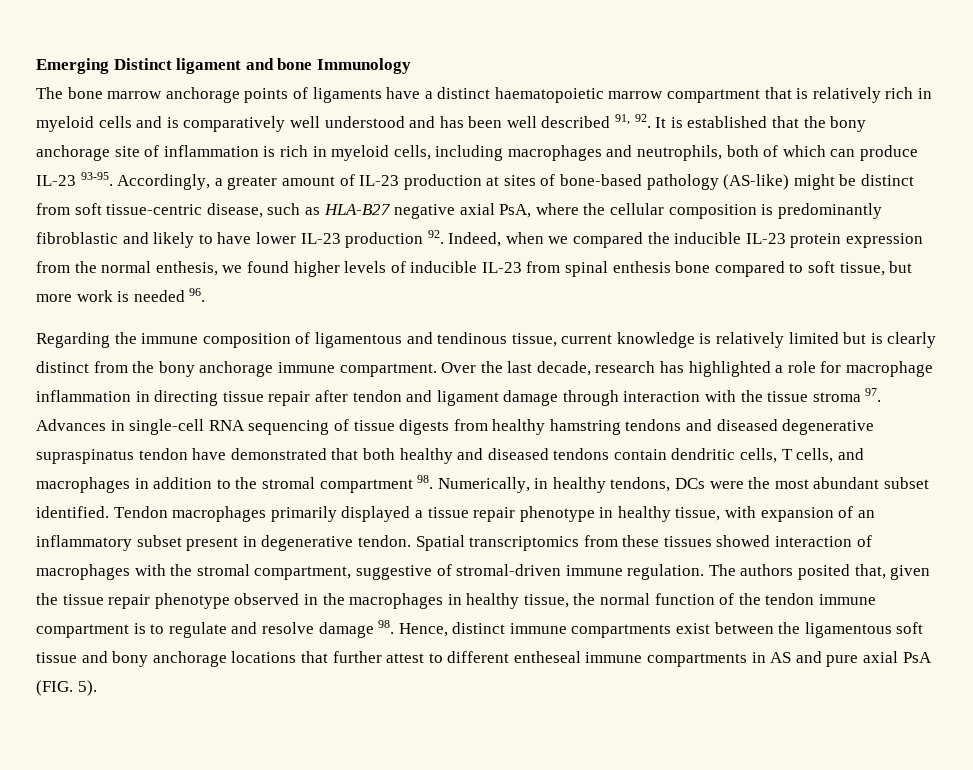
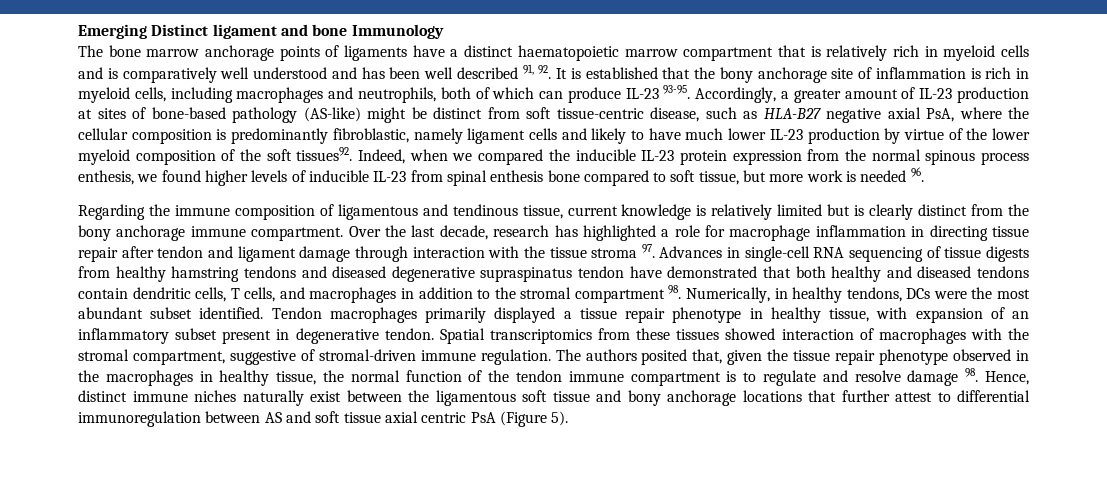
- Accordingly, a greater amount of IL-23 production at sites of bone-based pathology (AS-like) might be distinct from soft tissue-centric disease, such as HLA-B27 negative axial PsA, where the cellular composition is predominantly fibroblastic and likely to have lower IL-23 production 92. Indeed, when we compared the inducible IL-23 protein expression from the normal enthesis, we found higher levels of inducible IL-23 from spinal enthesis bone compared to soft tissue, but more work is needed 96.
+ Accordingly, a greater amount of IL-23 production at sites of bone-based pathology (AS-like) might be distinct from soft tissue-centric disease, such as HLA-B27 negative axial PsA, where the cellular composition is predominantly fibroblastic, namely ligament cells and likely to have much lower IL-23 production by virtue of the lower myeloid composition of the soft tissues92. Indeed, when we compared the inducible IL-23 protein expression from the normal spinous process enthesis, we found higher levels of inducible IL-23 from spinal enthesis bone compared to soft tissue, but more work is needed 96.
- The authors posited that, given the tissue repair phenotype observed in the macrophages in healthy tissue, the normal function of the tendon immune compartment is to regulate and resolve damage 98. Hence, distinct immune compartments exist between the ligamentous soft tissue and bony anchorage locations that further attest to different entheseal immune compartments in AS and pure axial PsA (FIG. 5).
+ The authors posited that, given the tissue repair phenotype observed in the macrophages in healthy tissue, the normal function of the tendon immune compartment is to regulate and resolve damage 98. Hence, distinct immune niches naturally exist between the ligamentous soft tissue and bony anchorage locations that further attest to differential immunoregulation between AS and soft tissue axial centric PsA (Figure 5).

